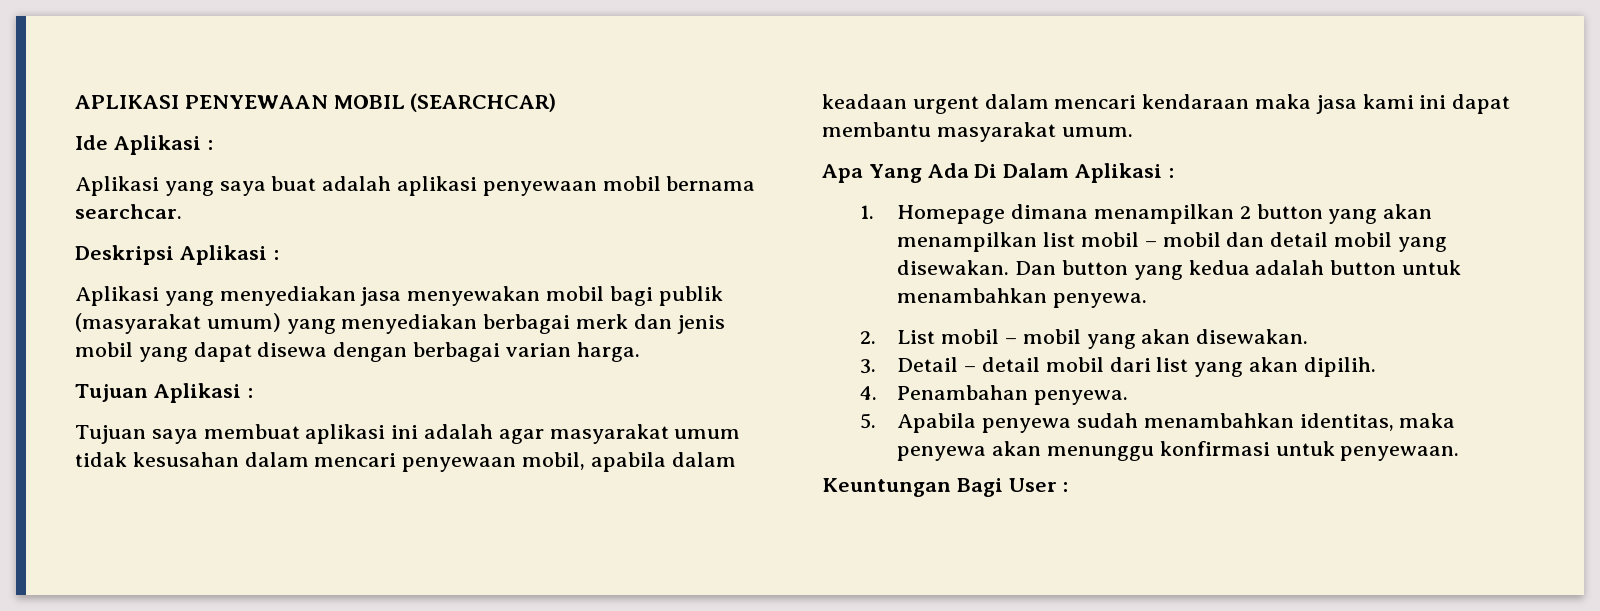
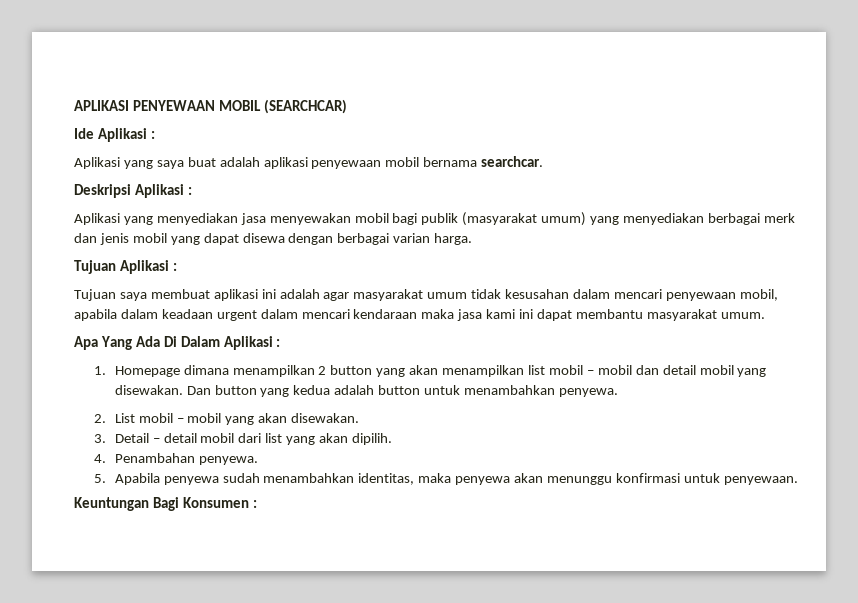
- Keuntungan Bagi User :
+ Keuntungan Bagi Konsumen :

